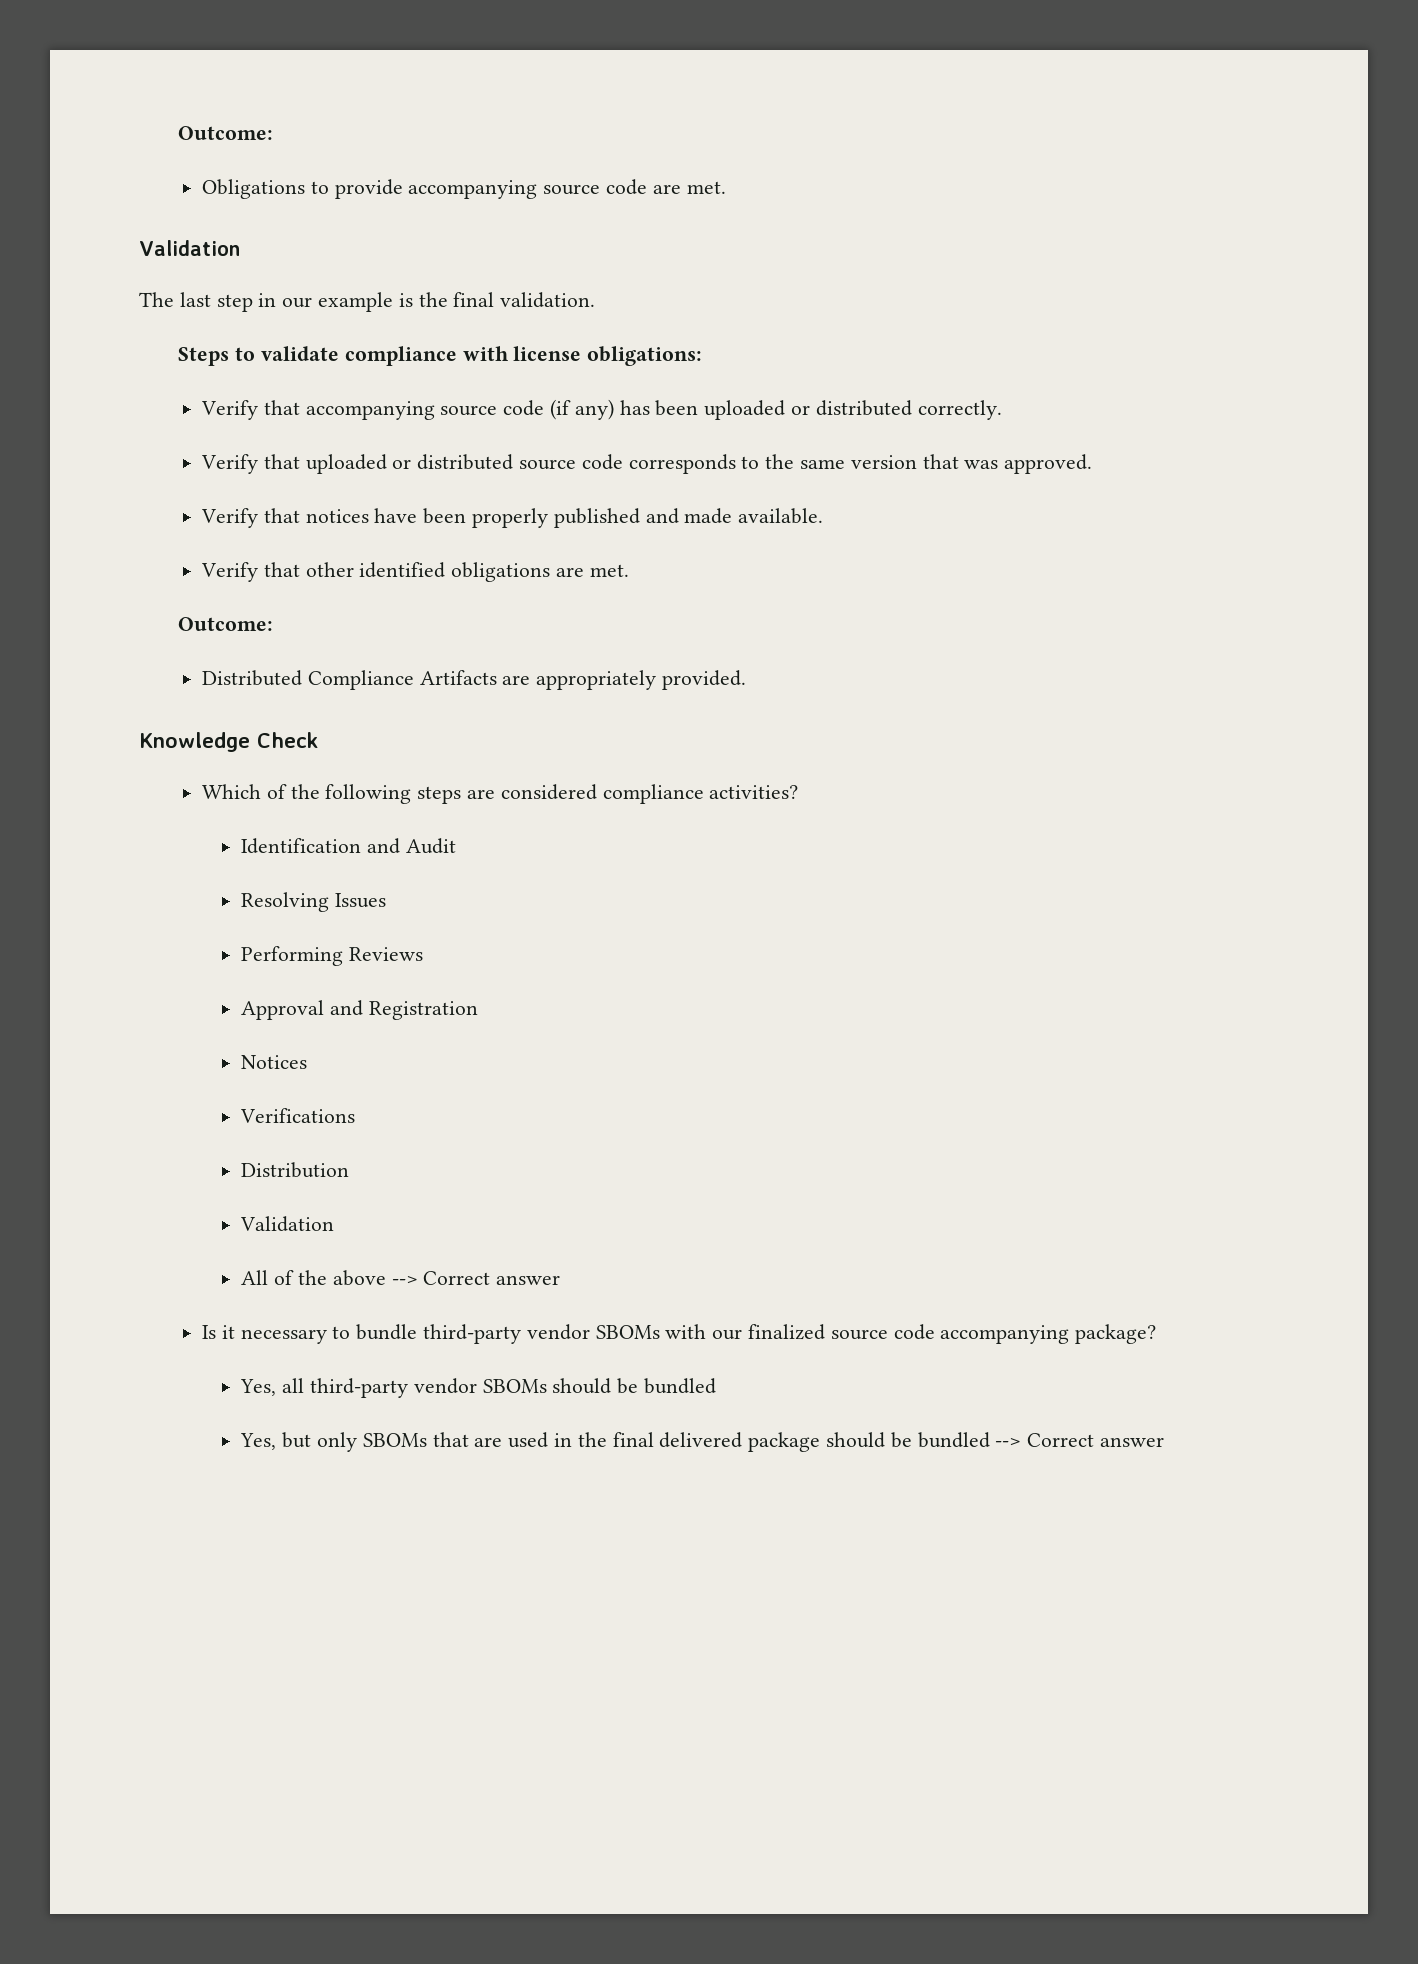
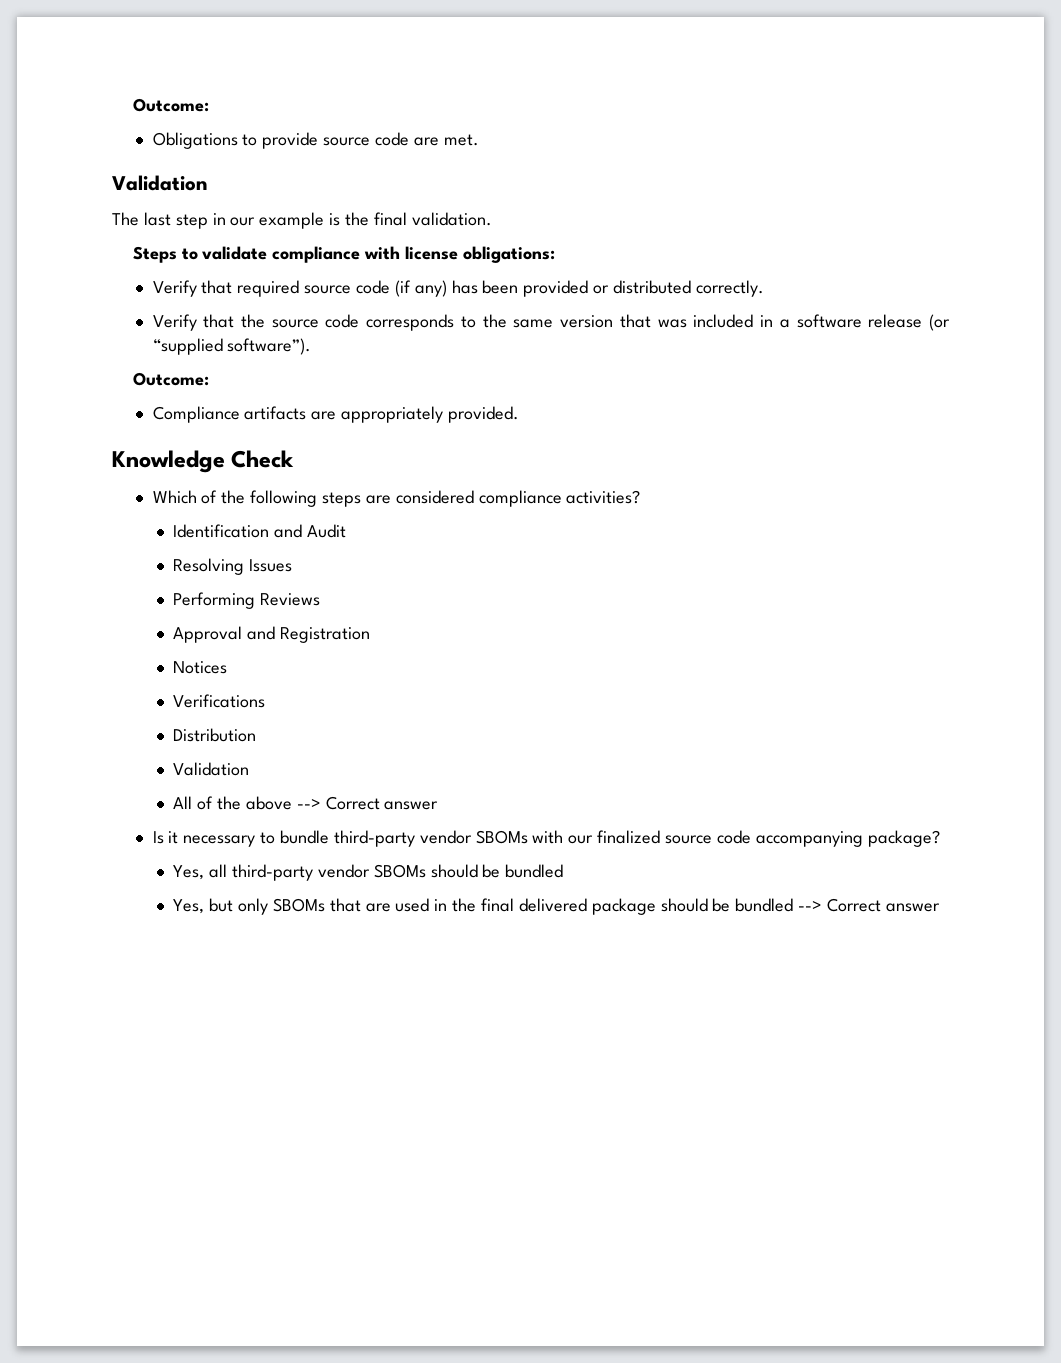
- Obligations to provide accompanying source code are met.
+ Obligations to provide source code are met.
- Verify that accompanying source code (if any) has been uploaded or distributed correctly.
+ Verify that required source code (if any) has been provided or distributed correctly.
- Verify that uploaded or distributed source code corresponds to the same version that was approved.
- Verify that notices have been properly published and made available.
- Verify that other identified obligations are met.
+ Verify that the source code corresponds to the same version that was included in a software release (or “supplied software”).
  Outcome:
- Distributed Compliance Artifacts are appropriately provided.
+ Compliance artifacts are appropriately provided.

